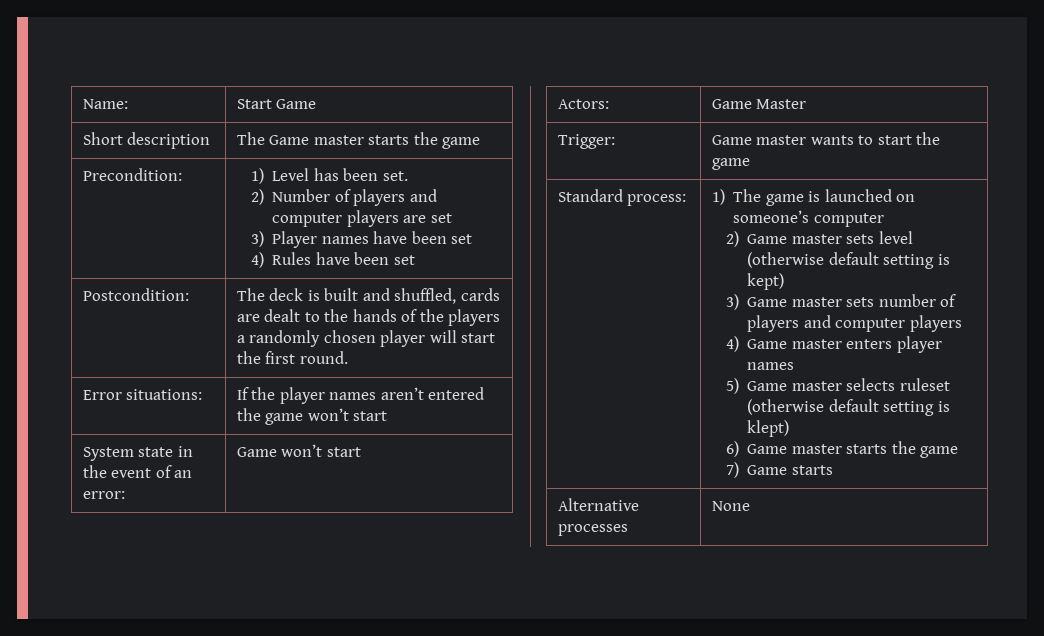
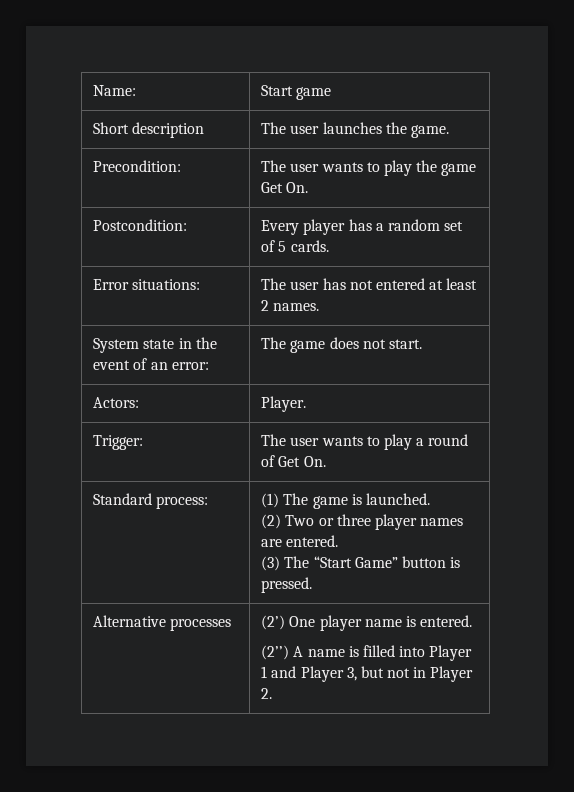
- Name: | Start Game
+ Name: | Start game
- Short description | The Game master starts the game
- Precondition: | 1) Level has been set.
- 2) Number of players and computer players are set
- 3) Player names have been set
- 4) Rules have been set
- Postcondition: | The deck is built and shuffled, cards are dealt to the hands of the players a randomly chosen player will start the first round.
- Error situations: | If the player names aren’t entered the game won’t start
+ Short description | The user launches the game.
+ Precondition: | The user wants to play the game Get On.
+ Postcondition: | Every player has a random set of 5 cards.
+ Error situations: | The user has not entered at least 2 names.
- System state in the event of an error: | Game won’t start
+ System state in the event of an error: | The game does not start.
- Actors: | Game Master
+ Actors: | Player.
- Trigger: | Game master wants to start the game
+ Trigger: | The user wants to play a round of Get On.
- 1) The game is launched on someone’s computer
- 2) Game master sets level (otherwise default setting is kept)
- 3) Game master sets number of players and computer players
- 4) Game master enters player names
- 5) Game master selects ruleset (otherwise default setting is klept)
- 6) Game master starts the game
- 7) Game starts
- Alternative processes | None
+ (1) The game is launched.
+ (2) Two or three player names are entered.
+ (3) The “Start Game” button is pressed.
+ Alternative processes | (2’) One player name is entered.
+ (2’’) A name is filled into Player 1 and Player 3, but not in Player 2.

